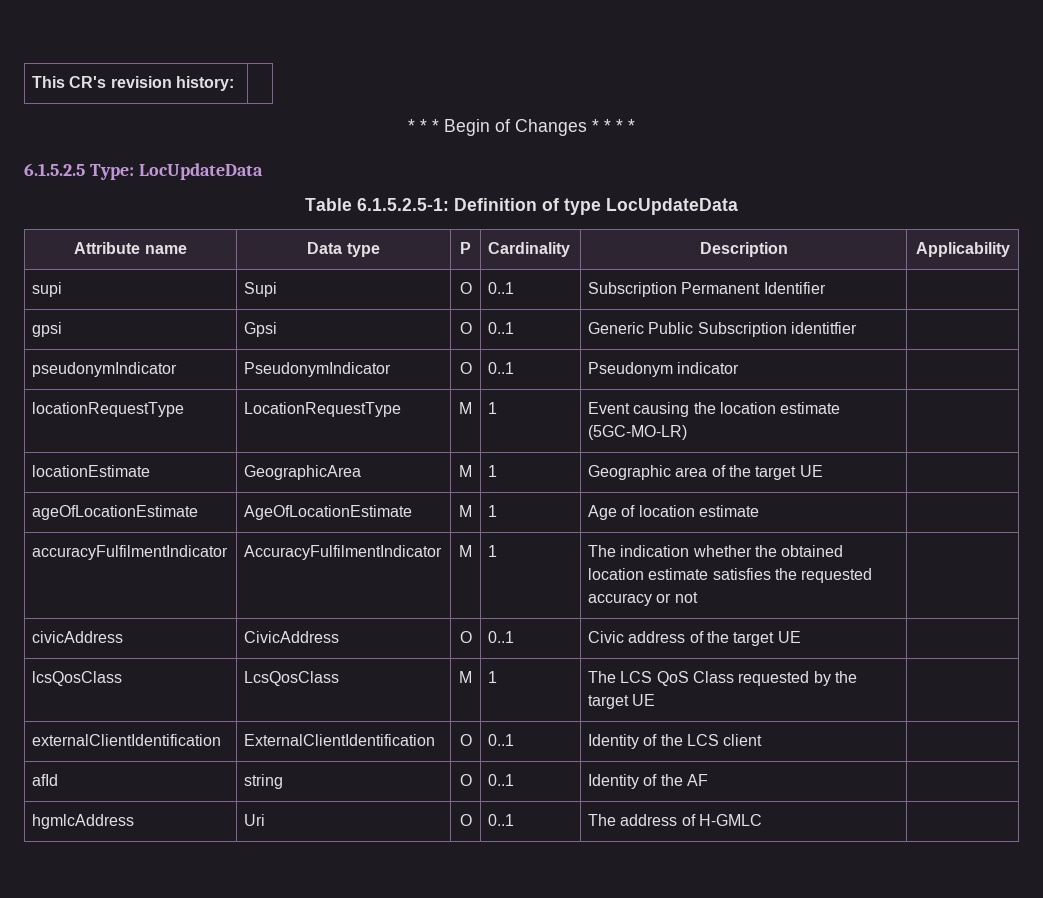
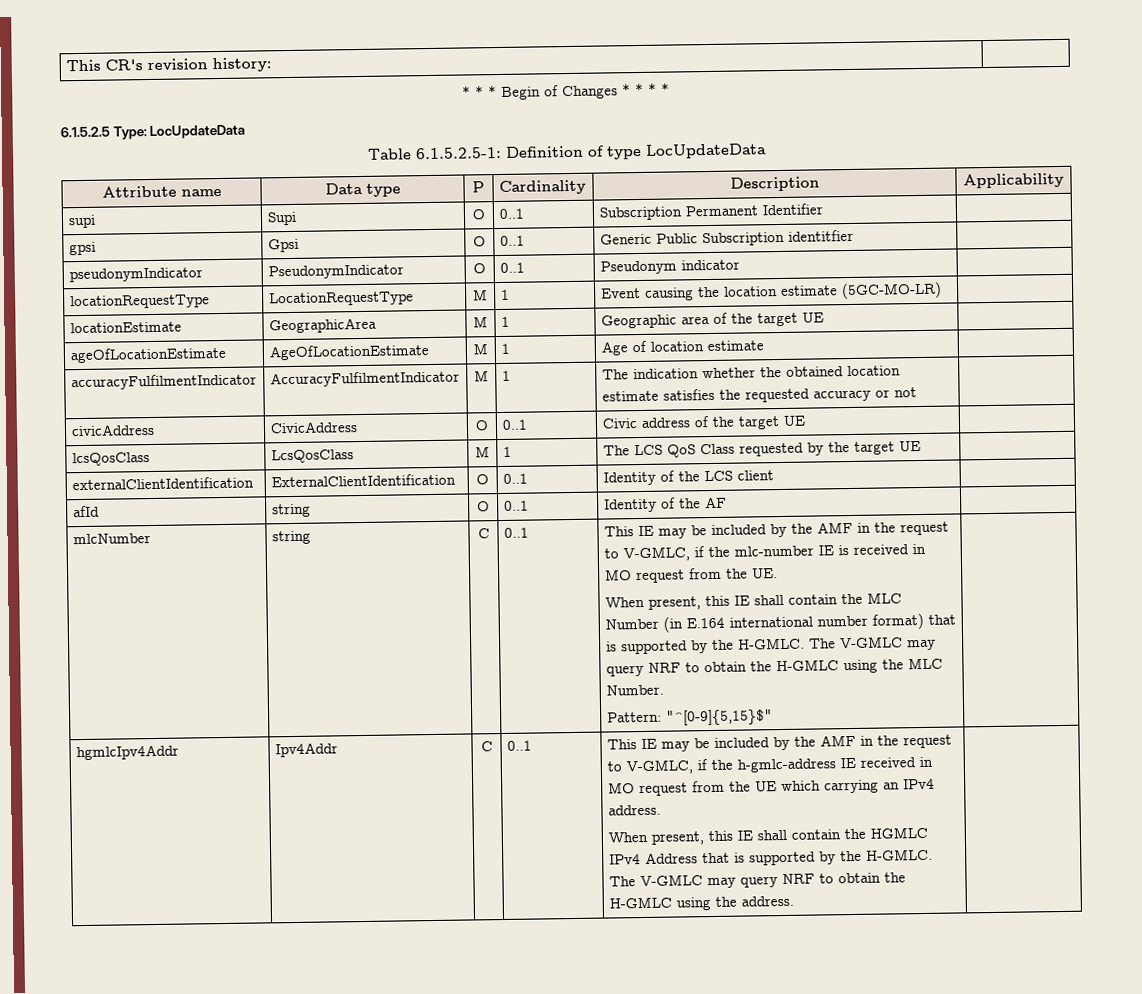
- hgmlcAddress | Uri | O | 0..1 | The address of H-GMLC
+ mlcNumber | string | C | 0..1 | This IE may be included by the AMF in the request to V-GMLC, if the mlc-number IE is received in MO request from the UE.
+ When present, this IE shall contain the MLC Number (in E.164 international number format) that is supported by the H-GMLC. The V-GMLC may query NRF to obtain the H-GMLC using the MLC Number.
+ Pattern: "^[0-9]{5,15}$" |
+ hgmlcIpv4Addr | Ipv4Addr | C | 0..1 | This IE may be included by the AMF in the request to V-GMLC, if the h-gmlc-address IE received in MO request from the UE which carrying an IPv4 address.
+ When present, this IE shall contain the HGMLC IPv4 Address that is supported by the H-GMLC. The V-GMLC may query NRF to obtain the H-GMLC using the address.

